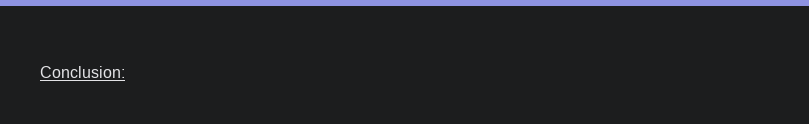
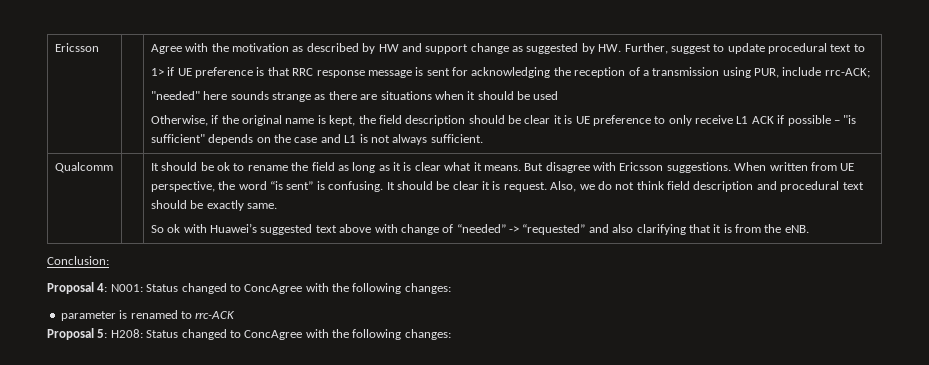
+ Ericsson | | Agree with the motivation as described by HW and support change as suggested by HW. Further, suggest to update procedural text to
+ 1> if UE preference is that RRC response message is sent for acknowledging the reception of a transmission using PUR, include rrc-ACK;
+ "needed" here sounds strange as there are situations when it should be used
+ Otherwise, if the original name is kept, the field description should be clear it is UE preference to only receive L1 ACK if possible – "is sufficient" depends on the case and L1 is not always sufficient.
+ Qualcomm | | It should be ok to rename the field as long as it is clear what it means. But disagree with Ericsson suggestions. When written from UE perspective, the word “is sent” is confusing. It should be clear it is request. Also, we do not think field description and procedural text should be exactly same.
+ So ok with Huawei’s suggested text above with change of “needed” -> “requested” and also clarifying that it is from the eNB.
  Conclusion:
+ Proposal 4: N001: Status changed to ConcAgree with the following changes:
+ parameter is renamed to rrc-ACK
+ Proposal 5: H208: Status changed to ConcAgree with the following changes:

